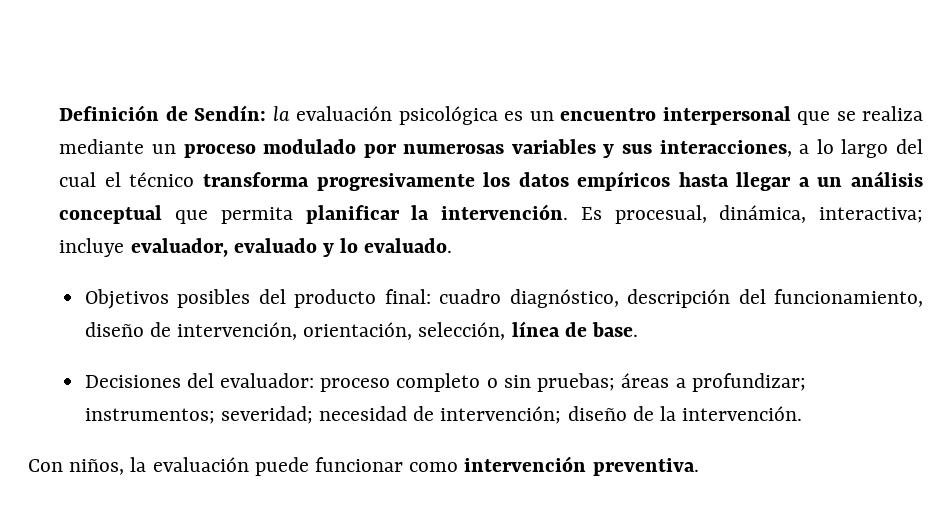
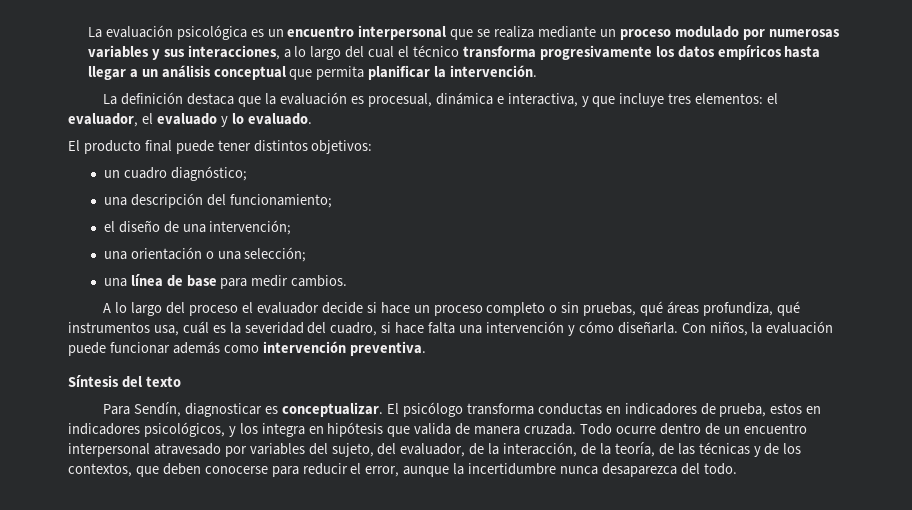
- Definición de Sendín: la evaluación psicológica es un encuentro interpersonal que se realiza mediante un proceso modulado por numerosas variables y sus interacciones, a lo largo del cual el técnico transforma progresivamente los datos empíricos hasta llegar a un análisis conceptual que permita planificar la intervención. Es procesual, dinámica, interactiva; incluye evaluador, evaluado y lo evaluado.
- Objetivos posibles del producto final: cuadro diagnóstico, descripción del funcionamiento, diseño de intervención, orientación, selección, línea de base.
- Decisiones del evaluador: proceso completo o sin pruebas; áreas a profundizar; instrumentos; severidad; necesidad de intervención; diseño de la intervención.
- Con niños, la evaluación puede funcionar como intervención preventiva.
+ La evaluación psicológica es un encuentro interpersonal que se realiza mediante un proceso modulado por numerosas variables y sus interacciones, a lo largo del cual el técnico transforma progresivamente los datos empíricos hasta llegar a un análisis conceptual que permita planificar la intervención.
+ La definición destaca que la evaluación es procesual, dinámica e interactiva, y que incluye tres elementos: el evaluador, el evaluado y lo evaluado.
+ El producto final puede tener distintos objetivos:
+ un cuadro diagnóstico;
+ una descripción del funcionamiento;
+ el diseño de una intervención;
+ una orientación o una selección;
+ una línea de base para medir cambios.
+ A lo largo del proceso el evaluador decide si hace un proceso completo o sin pruebas, qué áreas profundiza, qué instrumentos usa, cuál es la severidad del cuadro, si hace falta una intervención y cómo diseñarla. Con niños, la evaluación puede funcionar además como intervención preventiva.
+ Síntesis del texto
+ Para Sendín, diagnosticar es conceptualizar. El psicólogo transforma conductas en indicadores de prueba, estos en indicadores psicológicos, y los integra en hipótesis que valida de manera cruzada. Todo ocurre dentro de un encuentro interpersonal atravesado por variables del sujeto, del evaluador, de la interacción, de la teoría, de las técnicas y de los contextos, que deben conocerse para reducir el error, aunque la incertidumbre nunca desaparezca del todo.

